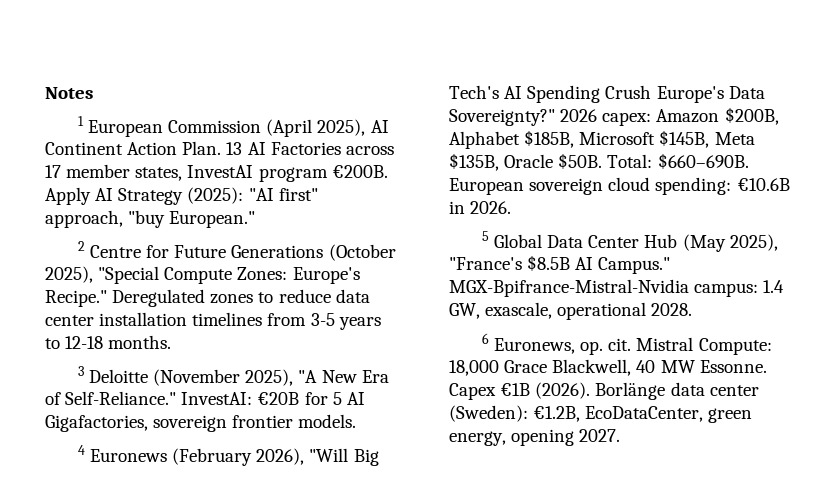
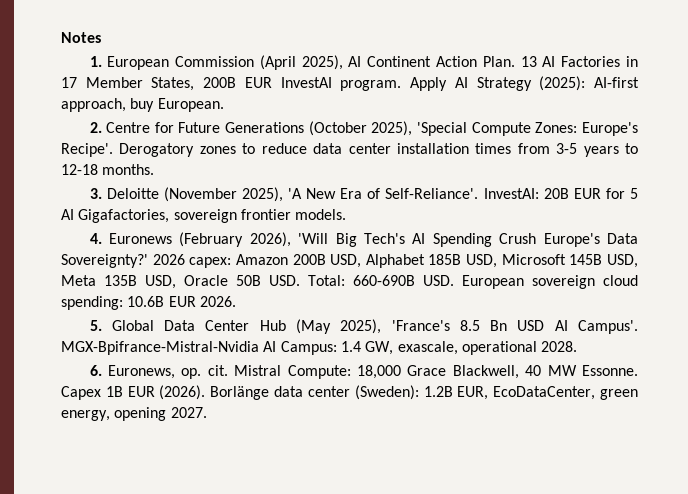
- 1 European Commission (April 2025), AI Continent Action Plan.
+ 1. European Commission (April 2025), AI Continent Action Plan.
- 13 AI Factories across 17 member states, InvestAI program €200B. Apply AI Strategy (2025): "AI first" approach, "buy European."
- 2 Centre for Future Generations (October 2025), "Special Compute Zones: Europe's Recipe." Deregulated zones to reduce data center installation timelines from 3-5 years to 12-18 months.
+ 13 AI Factories in 17 Member States, 200B EUR InvestAI program. Apply AI Strategy (2025): AI-first approach, buy European.
+ 2. Centre for Future Generations (October 2025), 'Special Compute Zones: Europe's Recipe'. Derogatory zones to reduce data center installation times from 3-5 years to 12-18 months.
- 3 Deloitte (November 2025), "A New Era of Self-Reliance." InvestAI: €20B for 5 AI Gigafactories, sovereign frontier models.
+ 3. Deloitte (November 2025), 'A New Era of Self-Reliance'. InvestAI: 20B EUR for 5 AI Gigafactories, sovereign frontier models.
- 4 Euronews (February 2026), "Will Big Tech's AI Spending Crush Europe's Data Sovereignty?"
+ 4. Euronews (February 2026), 'Will Big Tech's AI Spending Crush Europe's Data Sovereignty?'
- 2026 capex: Amazon $200B, Alphabet $185B, Microsoft $145B, Meta $135B, Oracle $50B. Total: $660–690B. European sovereign cloud spending: €10.6B in 2026.
+ 2026 capex: Amazon 200B USD, Alphabet 185B USD, Microsoft 145B USD, Meta 135B USD, Oracle 50B USD. Total: 660-690B USD. European sovereign cloud spending: 10.6B EUR 2026.
- 5 Global Data Center Hub (May 2025), "France's $8.5B AI Campus." MGX-Bpifrance-Mistral-Nvidia campus: 1.4 GW, exascale, operational 2028.
+ 5. Global Data Center Hub (May 2025), 'France's 8.5 Bn USD AI Campus'. MGX-Bpifrance-Mistral-Nvidia AI Campus: 1.4 GW, exascale, operational 2028.
- 6 Euronews, op. cit. Mistral Compute: 18,000 Grace Blackwell, 40 MW Essonne.
+ 6. Euronews, op. cit. Mistral Compute: 18,000 Grace Blackwell, 40 MW Essonne.
- Capex €1B (2026).
+ Capex 1B EUR (2026).
- Borlänge data center (Sweden): €1.2B, EcoDataCenter, green energy, opening 2027.
+ Borlänge data center (Sweden): 1.2B EUR, EcoDataCenter, green energy, opening 2027.

